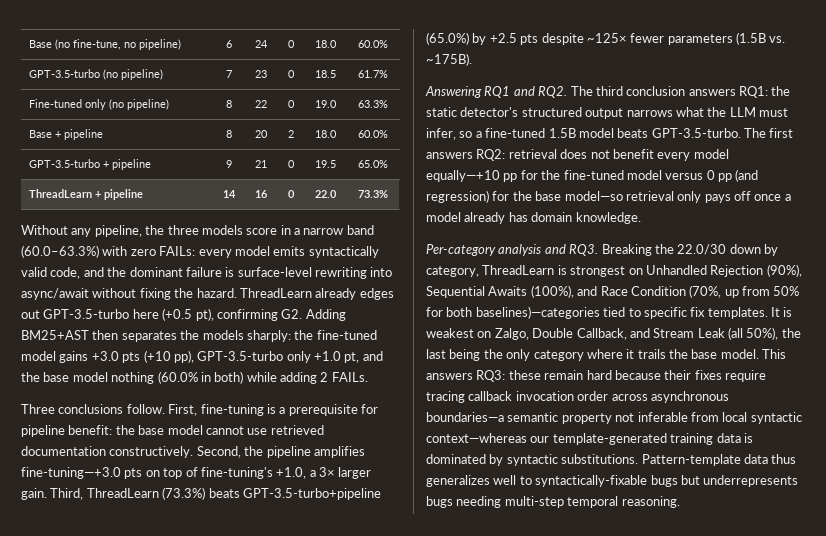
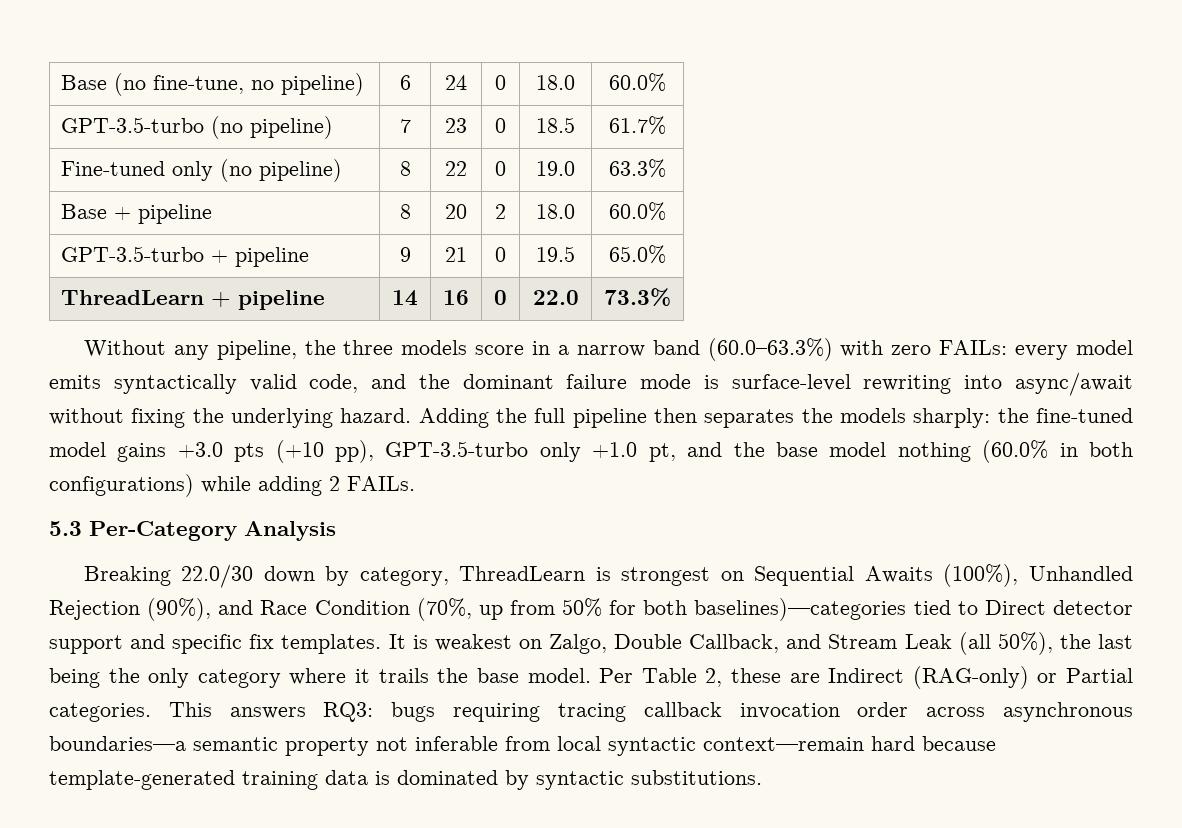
- every model emits syntactically valid code, and the dominant failure is surface-level rewriting into async/await without fixing the hazard. ThreadLearn already edges out GPT-3.5-turbo here (+0.5 pt), confirming G2. Adding BM25+AST then separates the models sharply:
+ every model emits syntactically valid code, and the dominant failure mode is surface-level rewriting into async/await without fixing the underlying hazard. Adding the full pipeline then separates the models sharply:
- the fine-tuned model gains +3.0 pts (+10 pp), GPT-3.5-turbo only +1.0 pt, and the base model nothing (60.0% in both) while adding 2 FAILs.
+ the fine-tuned model gains +3.0 pts (+10 pp), GPT-3.5-turbo only +1.0 pt, and the base model nothing (60.0% in both configurations) while adding 2 FAILs.
- Three conclusions follow. First, fine-tuning is a prerequisite for pipeline benefit: the base model cannot use retrieved documentation constructively. Second, the pipeline amplifies fine-tuning—+3.0 pts on top of fine-tuning's +1.0, a 3× larger gain. Third, ThreadLearn (73.3%) beats GPT-3.5-turbo+pipeline (65.0%) by +2.5 pts despite ~125× fewer parameters (1.5B vs. ~175B).
- Answering RQ1 and RQ2. The third conclusion answers RQ1: the static detector's structured output narrows what the LLM must infer, so a fine-tuned 1.5B model beats GPT-3.5-turbo. The first answers RQ2: retrieval does not benefit every model equally—+10 pp for the fine-tuned model versus 0 pp (and regression) for the base model—so retrieval only pays off once a model already has domain knowledge.
- Per-category analysis and RQ3. Breaking the 22.0/30 down by category, ThreadLearn is strongest on Unhandled Rejection (90%), Sequential Awaits (100%), and Race Condition (70%, up from 50% for both baselines)—categories tied to specific fix templates.
+ 5.3 Per-Category Analysis
+ Breaking 22.0/30 down by category, ThreadLearn is strongest on Sequential Awaits (100%), Unhandled Rejection (90%), and Race Condition (70%, up from 50% for both baselines)—categories tied to Direct detector support and specific fix templates.
- This answers RQ3: these remain hard because their fixes require tracing callback invocation order across asynchronous boundaries—a semantic property not inferable from local syntactic context—whereas our template-generated training data is dominated by syntactic substitutions. Pattern-template data thus generalizes well to syntactically-fixable bugs but underrepresents bugs needing multi-step temporal reasoning.
+ Per Table 2, these are Indirect (RAG-only) or Partial categories. This answers RQ3: bugs requiring tracing callback invocation order across asynchronous boundaries—a semantic property not inferable from local syntactic context—remain hard because template-generated training data is dominated by syntactic substitutions.

